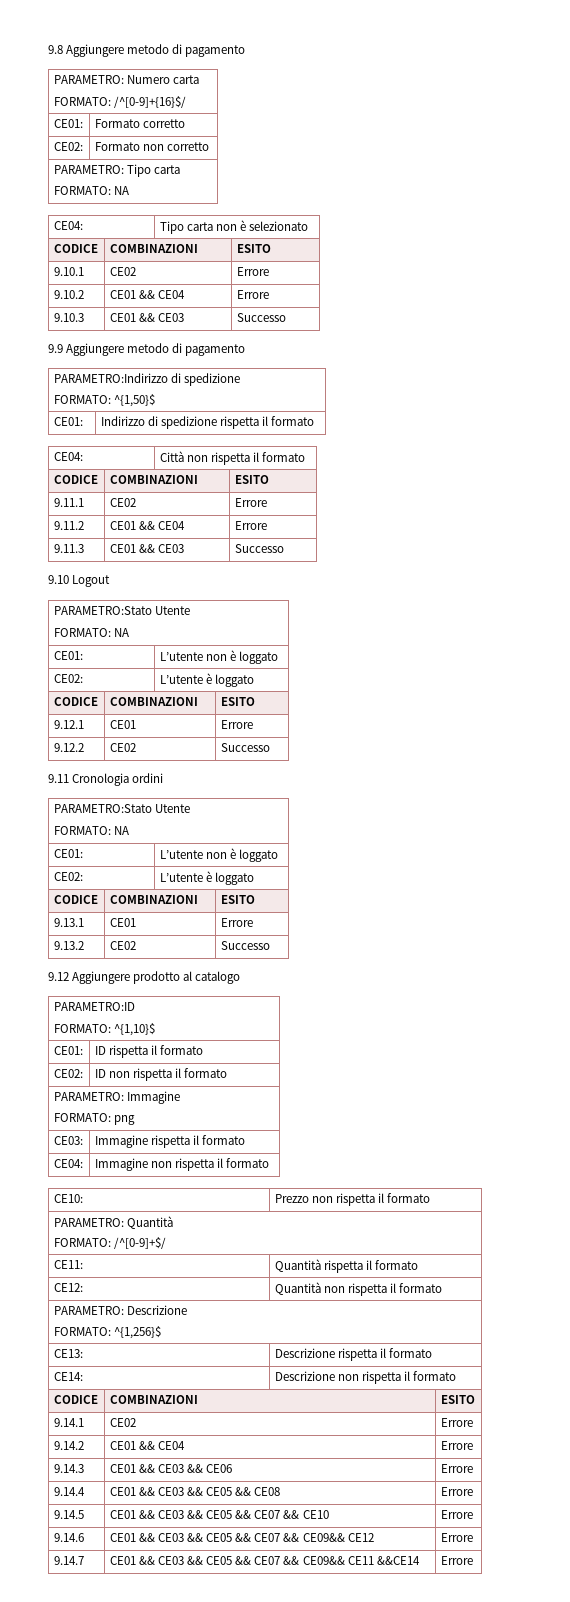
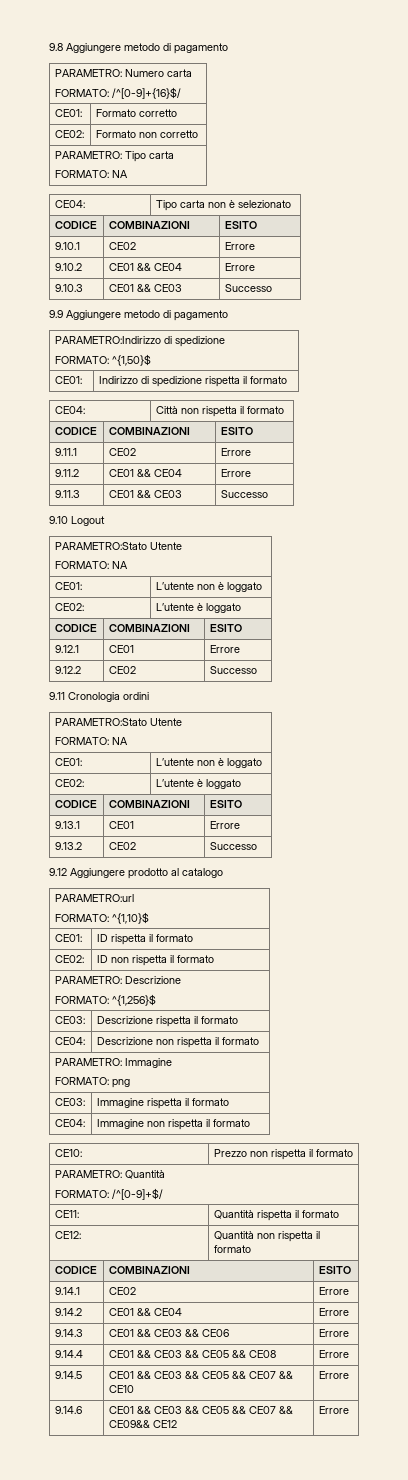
- PARAMETRO:ID
+ PARAMETRO:url
+ PARAMETRO: Descrizione
+ FORMATO: ^{1,256}$
+ CE03: | Descrizione rispetta il formato
+ CE04: | Descrizione non rispetta il formato
- PARAMETRO: Descrizione
- FORMATO: ^{1,256}$
- CE13: | Descrizione rispetta il formato
- CE14: | Descrizione non rispetta il formato
- 9.14.7 | CE01 && CE03 && CE05 && CE07 && CE09&& CE11 &&CE14 | Errore

